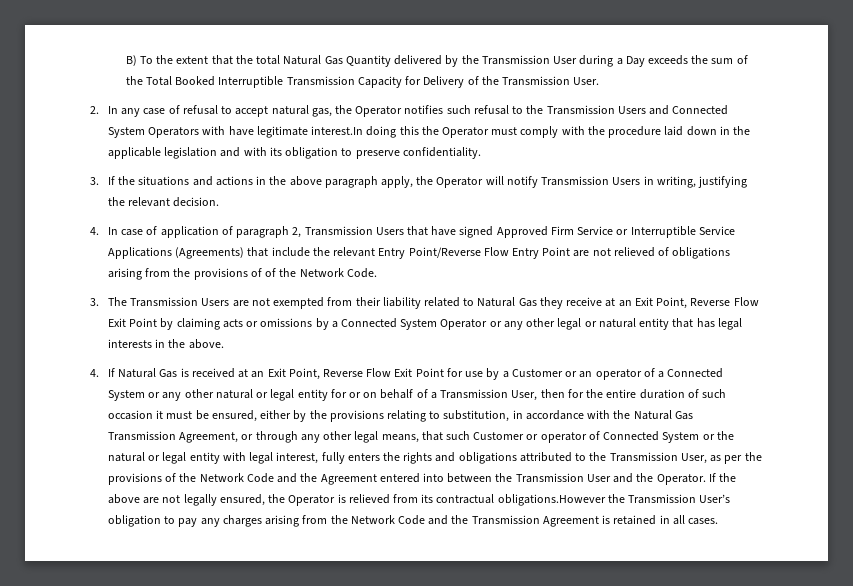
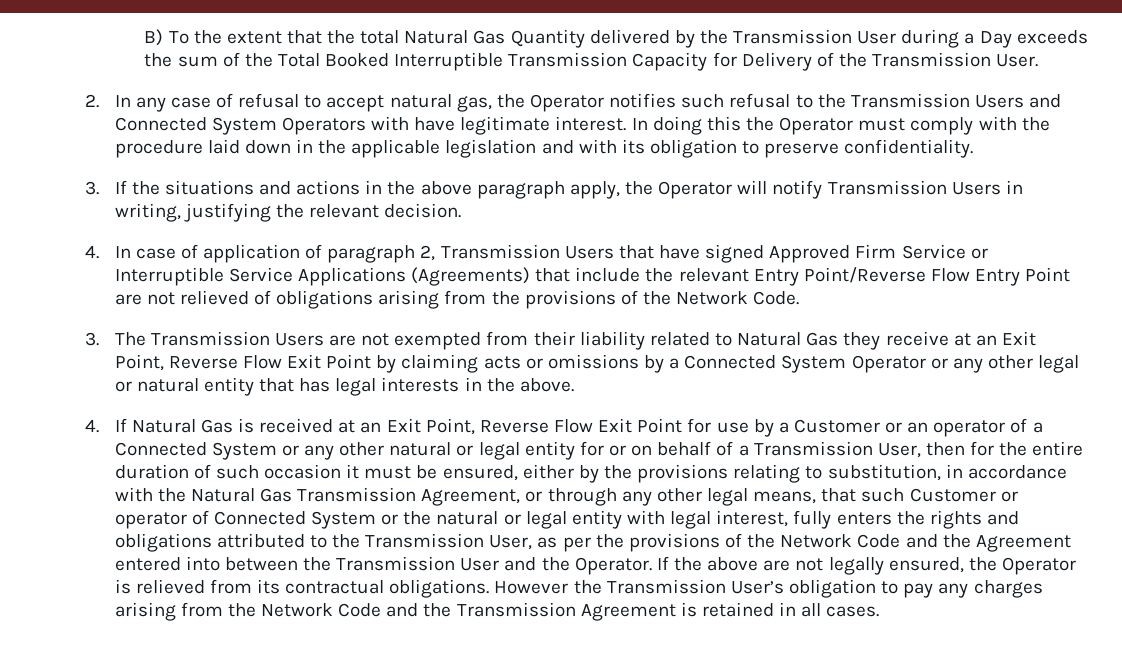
- 2. In any case of refusal to accept natural gas, the Operator notifies such refusal to the Transmission Users and Connected System Operators with have legitimate interest.In doing this the Operator must comply with the procedure laid down in the applicable legislation and with its obligation to preserve confidentiality.
+ 2. In any case of refusal to accept natural gas, the Operator notifies such refusal to the Transmission Users and Connected System Operators with have legitimate interest. In doing this the Operator must comply with the procedure laid down in the applicable legislation and with its obligation to preserve confidentiality.
- 4. In case of application of paragraph 2, Transmission Users that have signed Approved Firm Service or Interruptible Service Applications (Agreements) that include the relevant Entry Point/Reverse Flow Entry Point are not relieved of obligations arising from the provisions of of the Network Code.
+ 4. In case of application of paragraph 2, Transmission Users that have signed Approved Firm Service or Interruptible Service Applications (Agreements) that include the relevant Entry Point/Reverse Flow Entry Point are not relieved of obligations arising from the provisions of the Network Code.
- If the above are not legally ensured, the Operator is relieved from its contractual obligations.However the Transmission User’s obligation to pay any charges arising from the Network Code and the Transmission Agreement is retained in all cases.
+ If the above are not legally ensured, the Operator is relieved from its contractual obligations. However the Transmission User’s obligation to pay any charges arising from the Network Code and the Transmission Agreement is retained in all cases.

